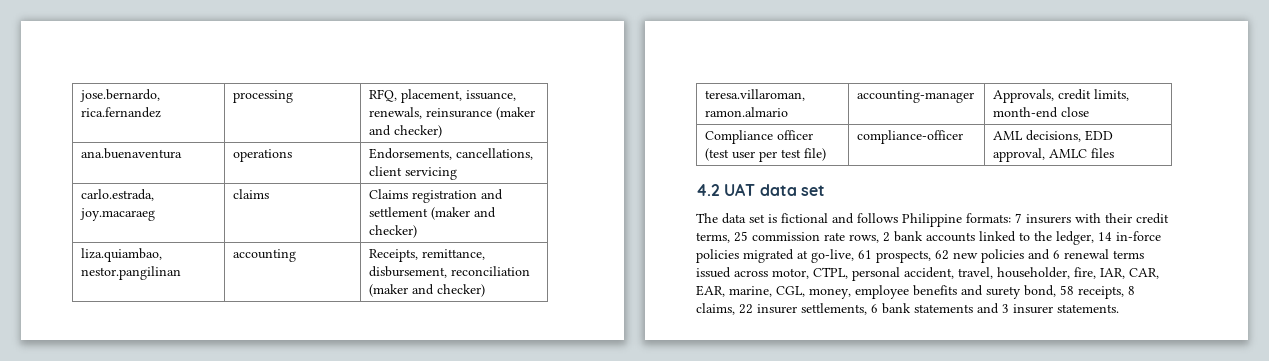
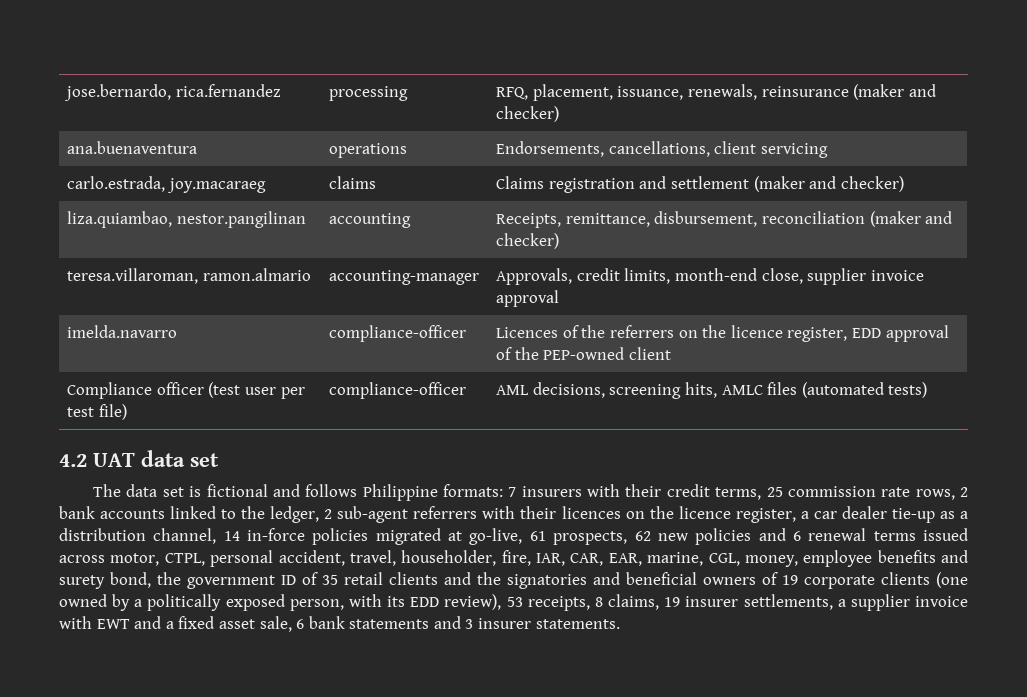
- teresa.villaroman, ramon.almario | accounting-manager | Approvals, credit limits, month-end close
+ teresa.villaroman, ramon.almario | accounting-manager | Approvals, credit limits, month-end close, supplier invoice approval
+ imelda.navarro | compliance-officer | Licences of the referrers on the licence register, EDD approval of the PEP-owned client
- Compliance officer (test user per test file) | compliance-officer | AML decisions, EDD approval, AMLC files
+ Compliance officer (test user per test file) | compliance-officer | AML decisions, screening hits, AMLC files (automated tests)
- 7 insurers with their credit terms, 25 commission rate rows, 2 bank accounts linked to the ledger, 14 in-force policies migrated at go-live, 61 prospects, 62 new policies and 6 renewal terms issued across motor, CTPL, personal accident, travel, householder, fire, IAR, CAR, EAR, marine, CGL, money, employee benefits and surety bond, 58 receipts, 8 claims, 22 insurer settlements, 6 bank statements and 3 insurer statements.
+ 7 insurers with their credit terms, 25 commission rate rows, 2 bank accounts linked to the ledger, 2 sub-agent referrers with their licences on the licence register, a car dealer tie-up as a distribution channel, 14 in-force policies migrated at go-live, 61 prospects, 62 new policies and 6 renewal terms issued across motor, CTPL, personal accident, travel, householder, fire, IAR, CAR, EAR, marine, CGL, money, employee benefits and surety bond, the government ID of 35 retail clients and the signatories and beneficial owners of 19 corporate clients (one owned by a politically exposed person, with its EDD review), 53 receipts, 8 claims, 19 insurer settlements, a supplier invoice with EWT and a fixed asset sale, 6 bank statements and 3 insurer statements.

